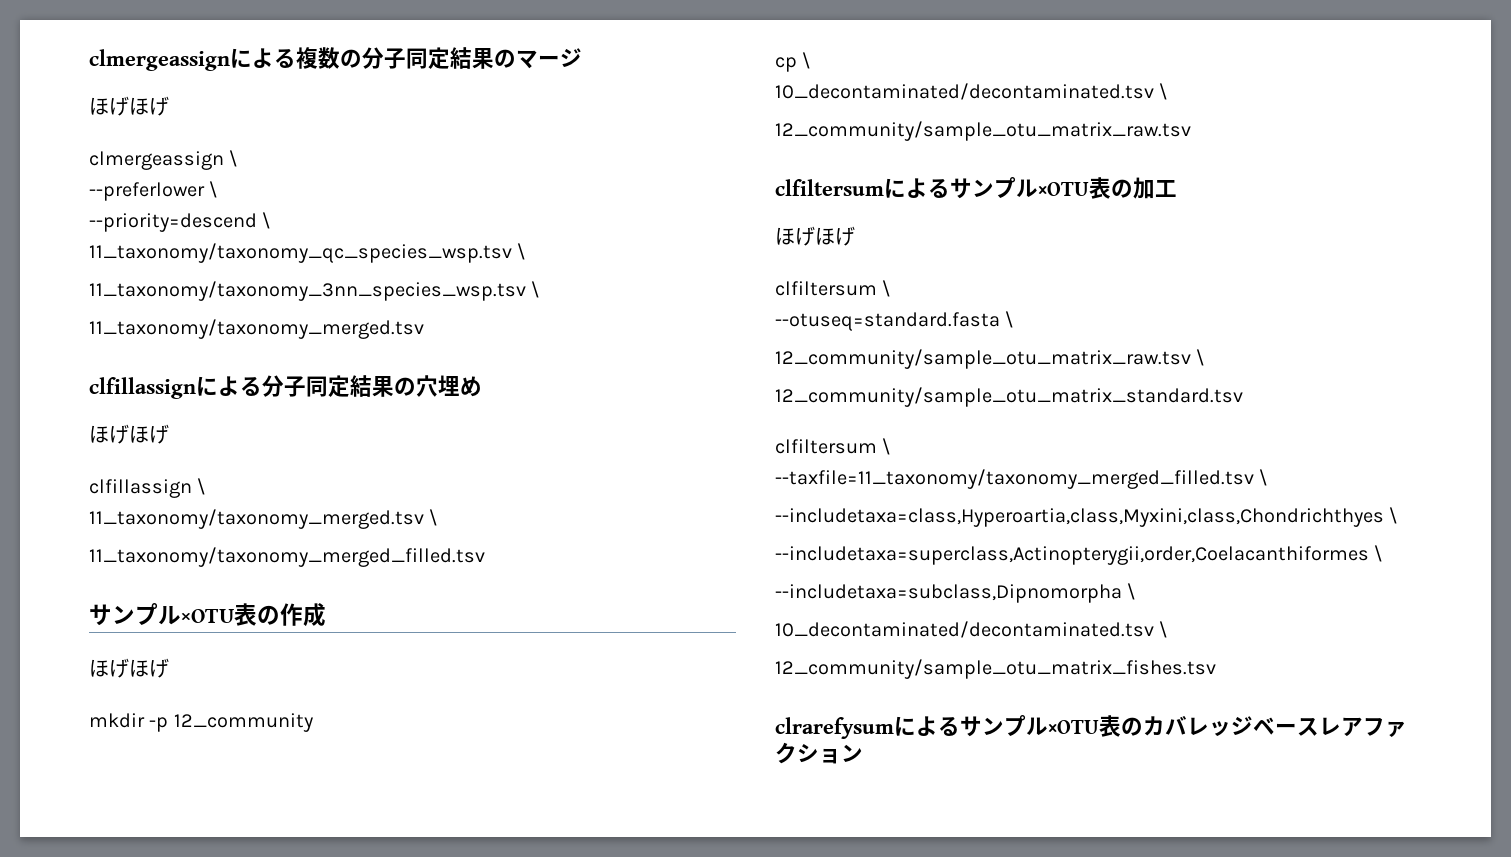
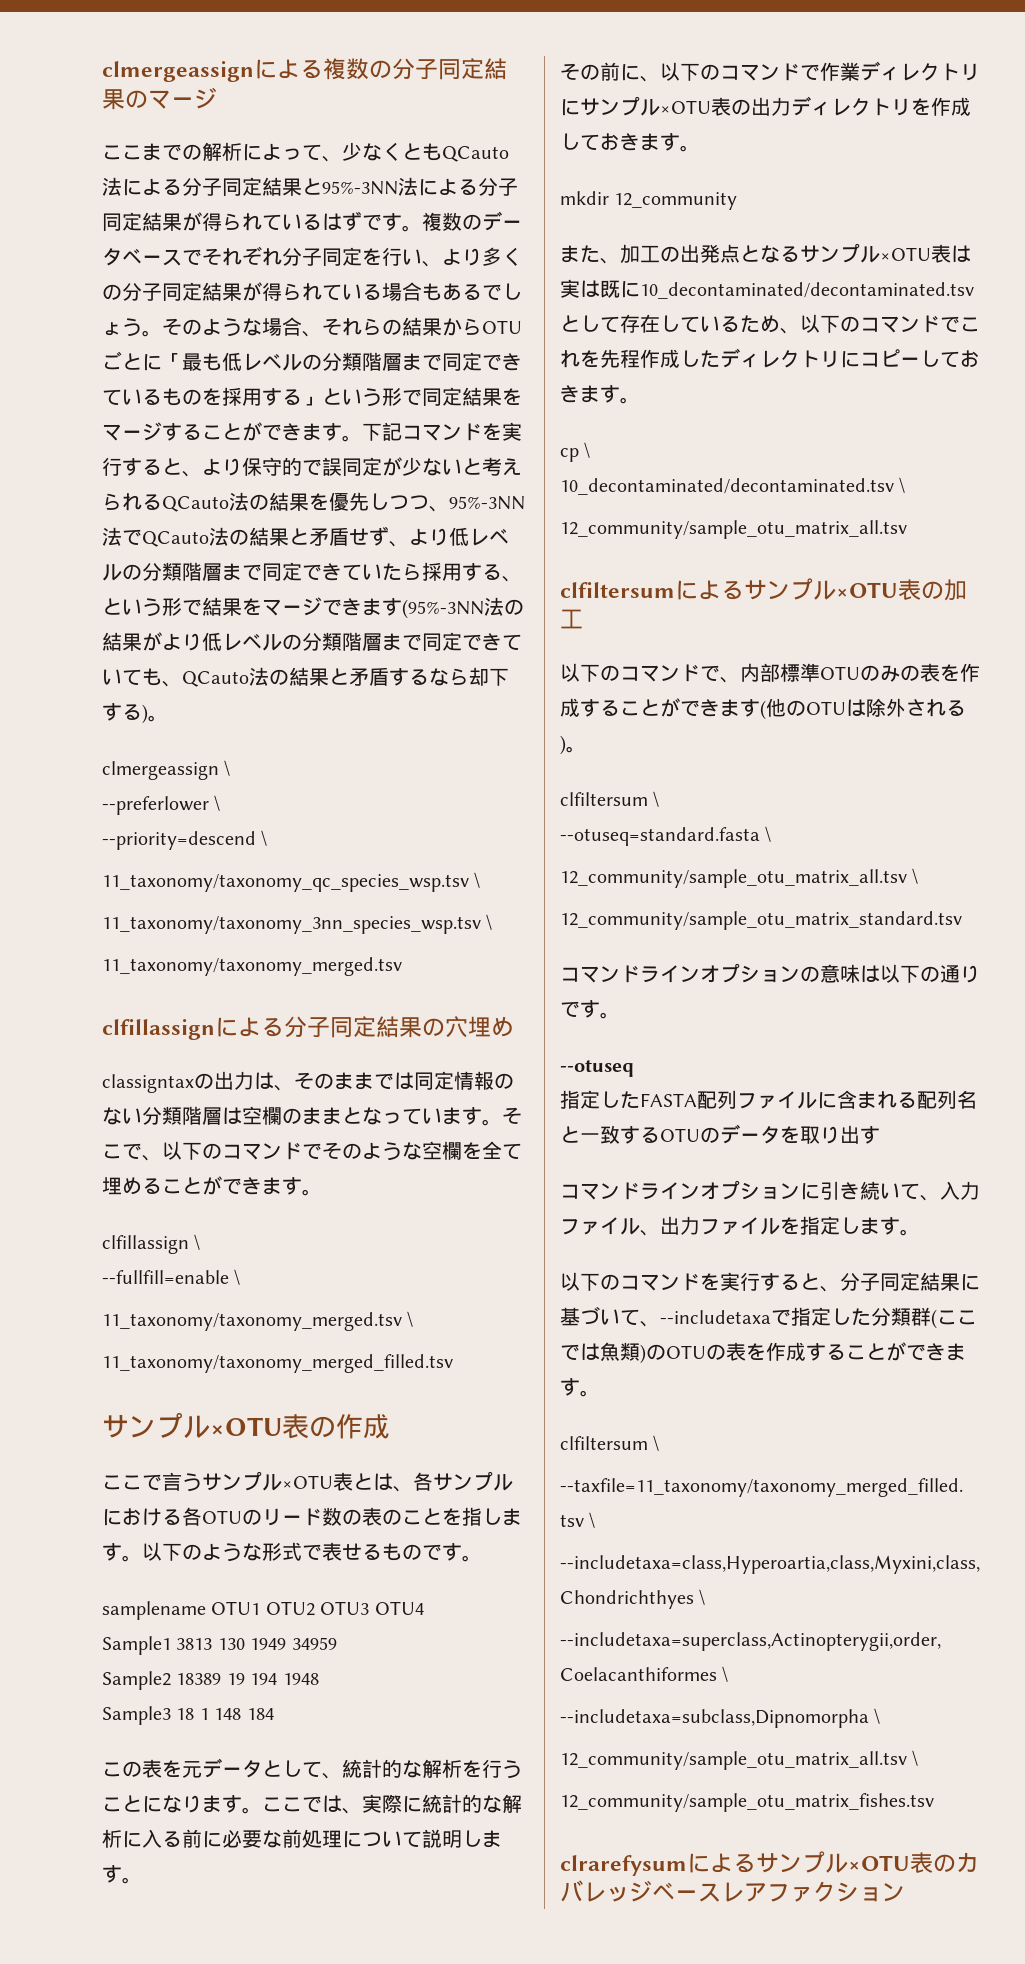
  clmergeassignによる複数の分子同定結果のマージ
- ほげほげ
+ ここまでの解析によって、少なくともQCauto法による分子同定結果と95%-3NN法による分子同定結果が得られているはずです。複数のデータベースでそれぞれ分子同定を行い、より多くの分子同定結果が得られている場合もあるでしょう。そのような場合、それらの結果からOTUごとに「最も低レベルの分類階層まで同定できているものを採用する」という形で同定結果をマージすることができます。下記コマンドを実行すると、より保守的で誤同定が少ないと考えられるQCauto法の結果を優先しつつ、95%-3NN法でQCauto法の結果と矛盾せず、より低レベルの分類階層まで同定できていたら採用する、という形で結果をマージできます(95%-3NN法の結果がより低レベルの分類階層まで同定できていても、QCauto法の結果と矛盾するなら却下する)。
  clfillassignによる分子同定結果の穴埋め
- ほげほげ
+ classigntaxの出力は、そのままでは同定情報のない分類階層は空欄のままとなっています。そこで、以下のコマンドでそのような空欄を全て埋めることができます。
+ --fullfill=enable \
  サンプル×OTU表の作成
- ほげほげ
+ ここで言うサンプル×OTU表とは、各サンプルにおける各OTUのリード数の表のことを指します。以下のような形式で表せるものです。
+ samplename OTU1 OTU2 OTU3 OTU4
+ Sample1 3813 130 1949 34959
+ Sample2 18389 19 194 1948
+ Sample3 18 1 148 184
+ この表を元データとして、統計的な解析を行うことになります。ここでは、実際に統計的な解析に入る前に必要な前処理について説明します。
+ その前に、以下のコマンドで作業ディレクトリにサンプル×OTU表の出力ディレクトリを作成しておきます。
- mkdir -p 12_community
+ mkdir 12_community
+ また、加工の出発点となるサンプル×OTU表は実は既に10_decontaminated/decontaminated.tsvとして存在しているため、以下のコマンドでこれを先程作成したディレクトリにコピーしておきます。
  cp \
  10_decontaminated/decontaminated.tsv \
- 12_community/sample_otu_matrix_raw.tsv
+ 12_community/sample_otu_matrix_all.tsv
  clfiltersumによるサンプル×OTU表の加工
- ほげほげ
+ 以下のコマンドで、内部標準OTUのみの表を作成することができます(他のOTUは除外される)。
  --otuseq=standard.fasta \
- 12_community/sample_otu_matrix_raw.tsv \
+ 12_community/sample_otu_matrix_all.tsv \
+ コマンドラインオプションの意味は以下の通りです。
+ --otuseq
+ 指定したFASTA配列ファイルに含まれる配列名と一致するOTUのデータを取り出す
+ コマンドラインオプションに引き続いて、入力ファイル、出力ファイルを指定します。
+ 以下のコマンドを実行すると、分子同定結果に基づいて、--includetaxaで指定した分類群(ここでは魚類)のOTUの表を作成することができます。
  --includetaxa=subclass,Dipnomorpha \
- 10_decontaminated/decontaminated.tsv \
+ 12_community/sample_otu_matrix_all.tsv \

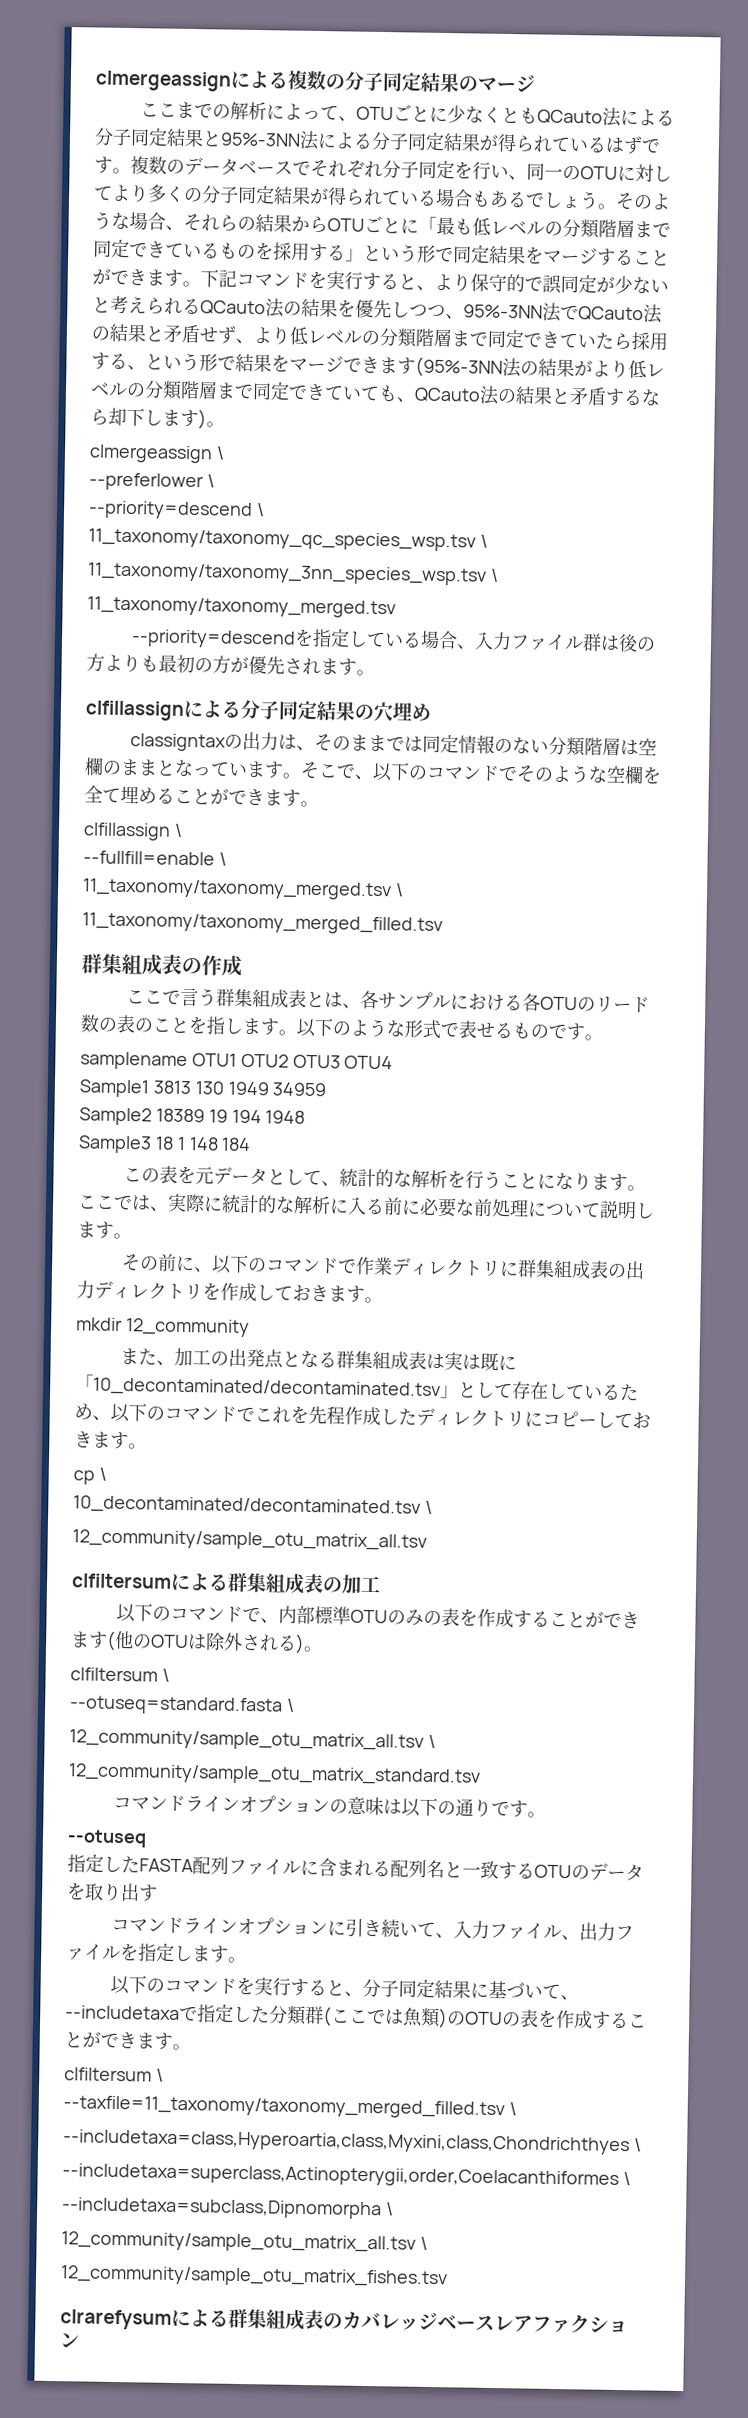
- ここまでの解析によって、少なくともQCauto法による分子同定結果と95%-3NN法による分子同定結果が得られているはずです。
+ ここまでの解析によって、OTUごとに少なくともQCauto法による分子同定結果と95%-3NN法による分子同定結果が得られているはずです。
- 複数のデータベースでそれぞれ分子同定を行い、より多くの分子同定結果が得られている場合もあるでしょう。
+ 複数のデータベースでそれぞれ分子同定を行い、同一のOTUに対してより多くの分子同定結果が得られている場合もあるでしょう。
- 下記コマンドを実行すると、より保守的で誤同定が少ないと考えられるQCauto法の結果を優先しつつ、95%-3NN法でQCauto法の結果と矛盾せず、より低レベルの分類階層まで同定できていたら採用する、という形で結果をマージできます(95%-3NN法の結果がより低レベルの分類階層まで同定できていても、QCauto法の結果と矛盾するなら却下する)。
+ 下記コマンドを実行すると、より保守的で誤同定が少ないと考えられるQCauto法の結果を優先しつつ、95%-3NN法でQCauto法の結果と矛盾せず、より低レベルの分類階層まで同定できていたら採用する、という形で結果をマージできます(95%-3NN法の結果がより低レベルの分類階層まで同定できていても、QCauto法の結果と矛盾するなら却下します)。
+ --priority=descendを指定している場合、入力ファイル群は後の方よりも最初の方が優先されます。
- サンプル×OTU表の作成
+ 群集組成表の作成
- ここで言うサンプル×OTU表とは、各サンプルにおける各OTUのリード数の表のことを指します。
+ ここで言う群集組成表とは、各サンプルにおける各OTUのリード数の表のことを指します。
- その前に、以下のコマンドで作業ディレクトリにサンプル×OTU表の出力ディレクトリを作成しておきます。
+ その前に、以下のコマンドで作業ディレクトリに群集組成表の出力ディレクトリを作成しておきます。
- また、加工の出発点となるサンプル×OTU表は実は既に10_decontaminated/decontaminated.tsvとして存在しているため、以下のコマンドでこれを先程作成したディレクトリにコピーしておきます。
+ また、加工の出発点となる群集組成表は実は既に「10_decontaminated/decontaminated.tsv」として存在しているため、以下のコマンドでこれを先程作成したディレクトリにコピーしておきます。
- clfiltersumによるサンプル×OTU表の加工
+ clfiltersumによる群集組成表の加工
- clrarefysumによるサンプル×OTU表のカバレッジベースレアファクション
+ clrarefysumによる群集組成表のカバレッジベースレアファクション

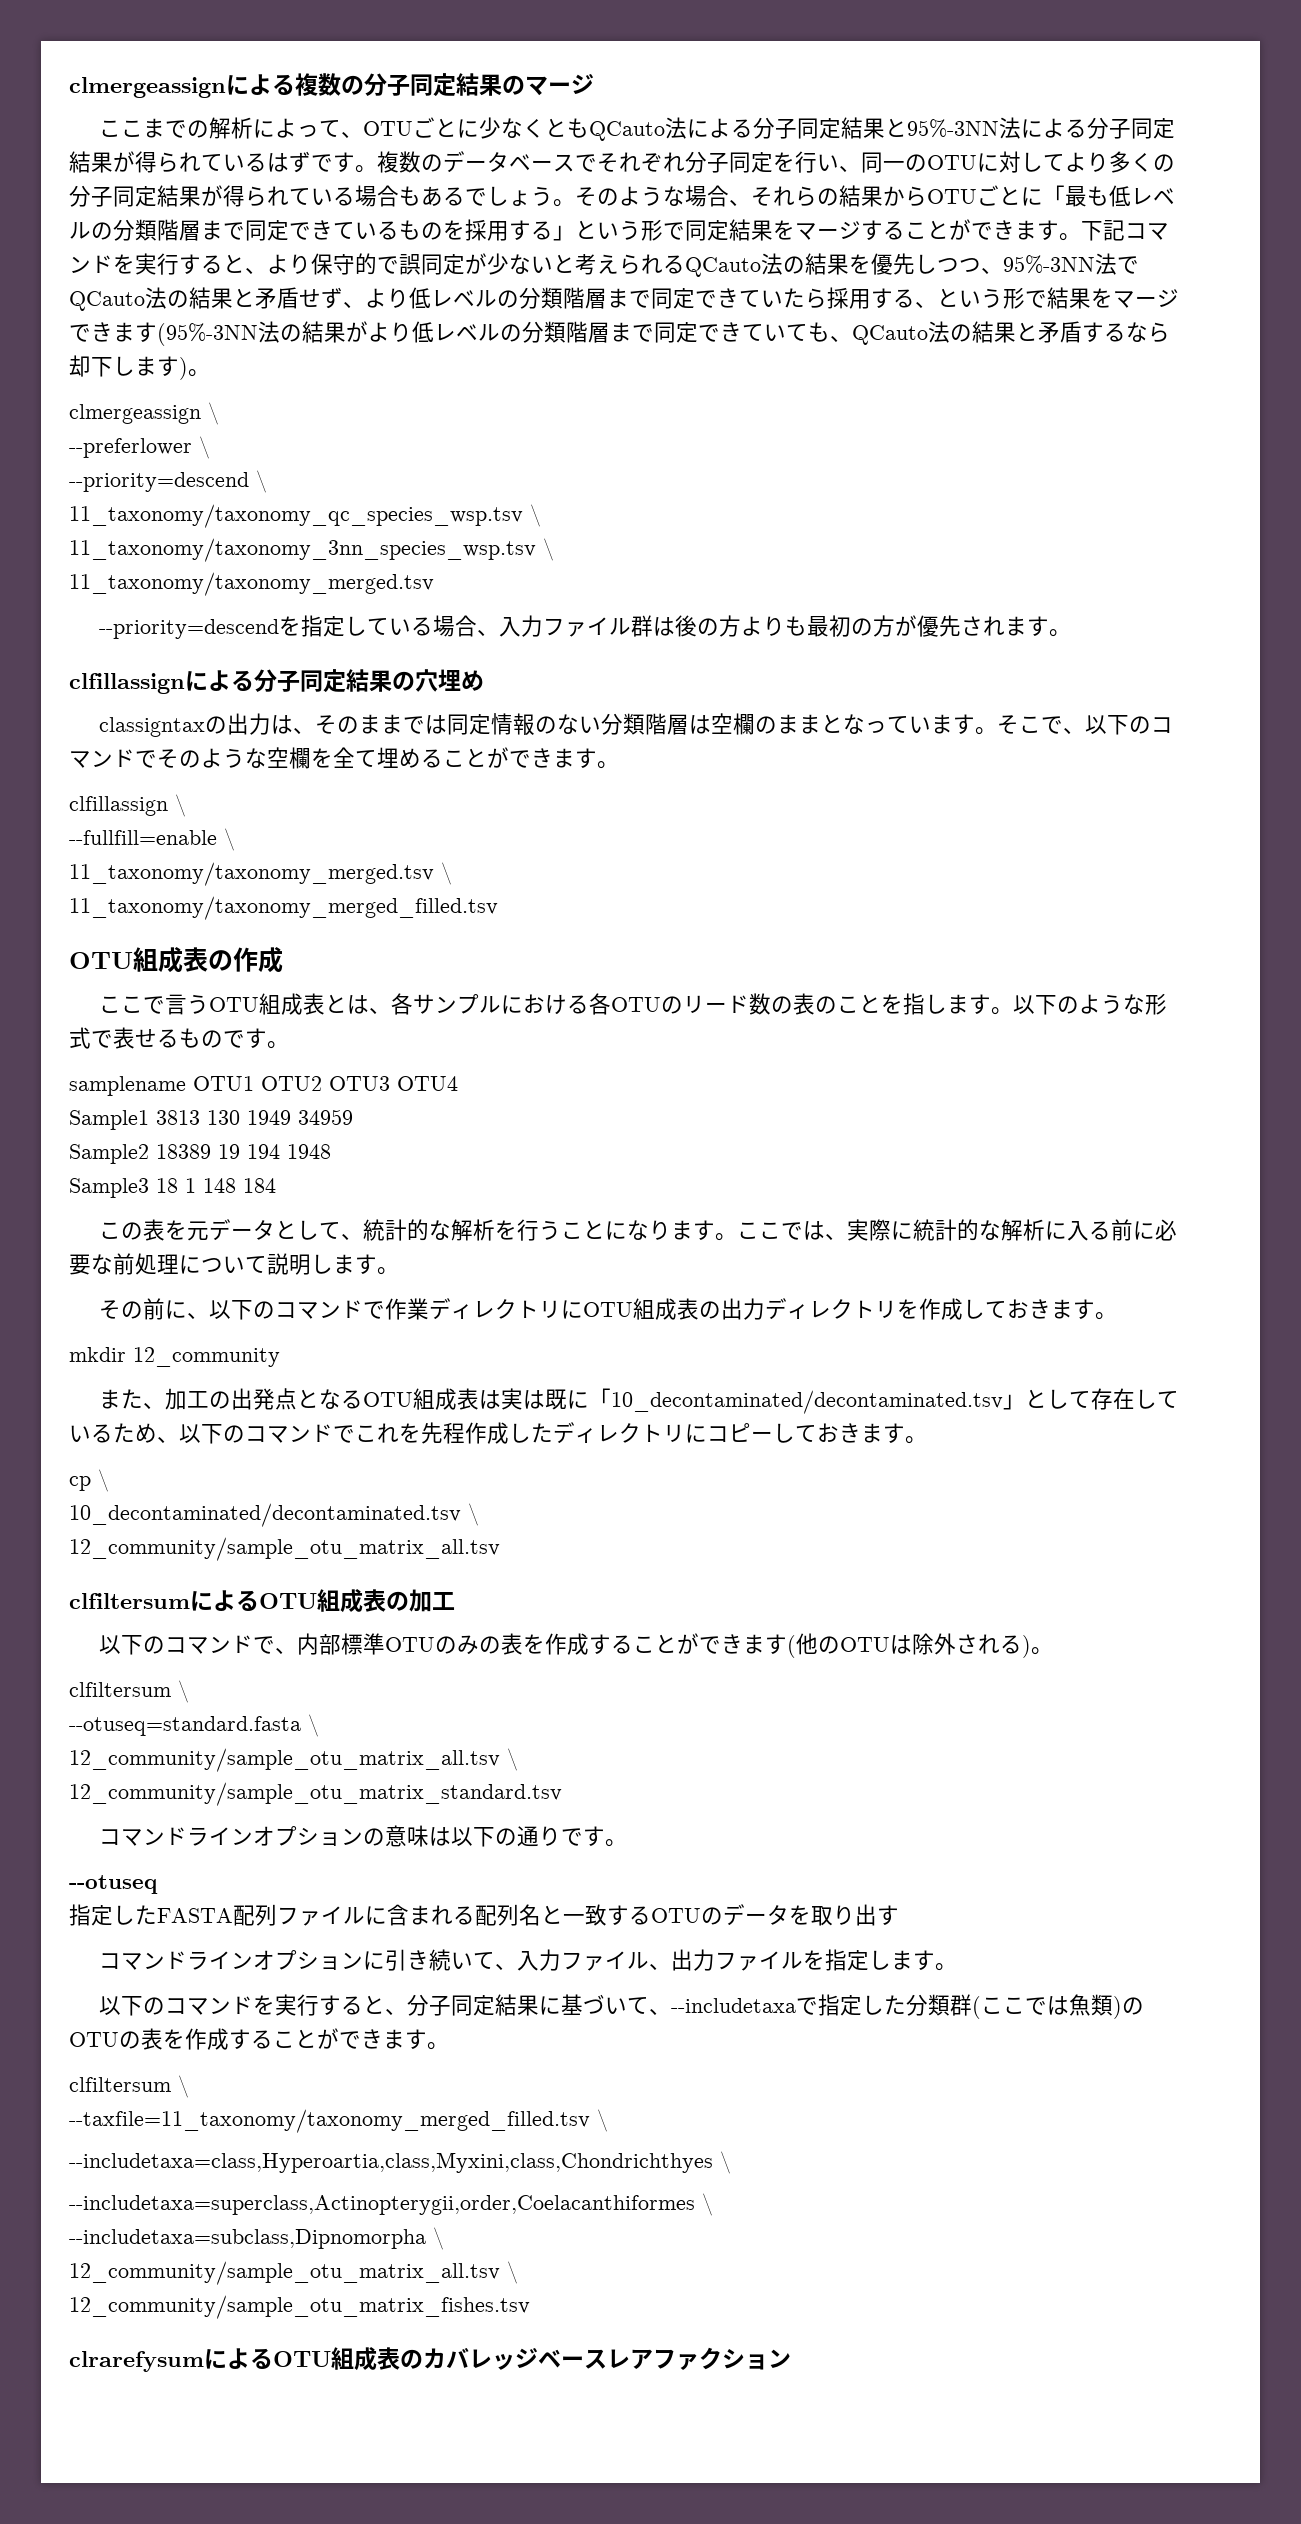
- 群集組成表の作成
+ OTU組成表の作成
- ここで言う群集組成表とは、各サンプルにおける各OTUのリード数の表のことを指します。
+ ここで言うOTU組成表とは、各サンプルにおける各OTUのリード数の表のことを指します。
- その前に、以下のコマンドで作業ディレクトリに群集組成表の出力ディレクトリを作成しておきます。
+ その前に、以下のコマンドで作業ディレクトリにOTU組成表の出力ディレクトリを作成しておきます。
- また、加工の出発点となる群集組成表は実は既に「10_decontaminated/decontaminated.tsv」として存在しているため、以下のコマンドでこれを先程作成したディレクトリにコピーしておきます。
+ また、加工の出発点となるOTU組成表は実は既に「10_decontaminated/decontaminated.tsv」として存在しているため、以下のコマンドでこれを先程作成したディレクトリにコピーしておきます。
- clfiltersumによる群集組成表の加工
+ clfiltersumによるOTU組成表の加工
- clrarefysumによる群集組成表のカバレッジベースレアファクション
+ clrarefysumによるOTU組成表のカバレッジベースレアファクション

